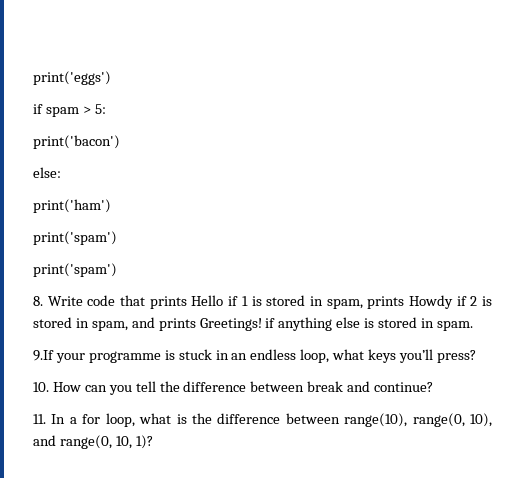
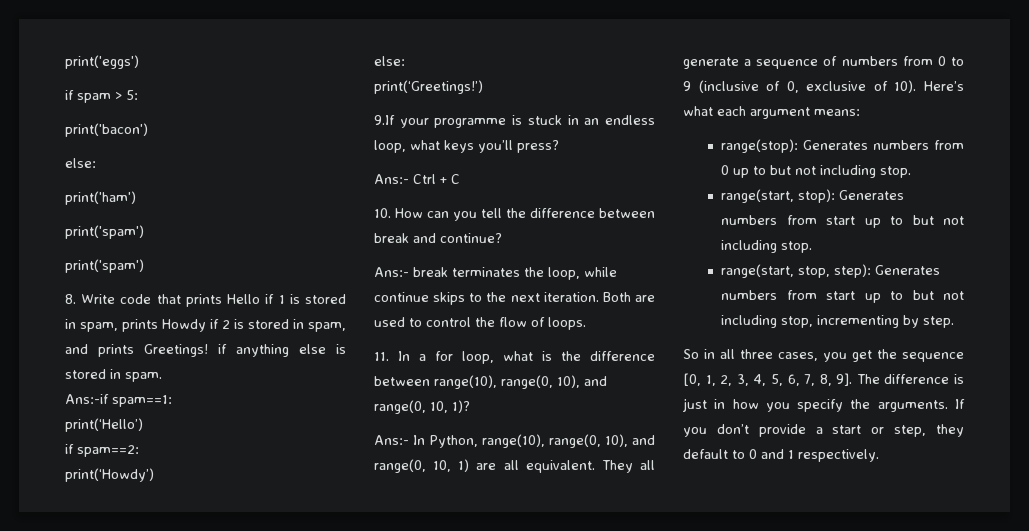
+ Ans:-if spam==1:
+ print(‘Hello’)
+ if spam==2:
+ print(‘Howdy’)
+ else:
+ print(‘Greetings!’)
+ Ans:- Ctrl + C
+ Ans:- break terminates the loop, while continue skips to the next iteration. Both are used to control the flow of loops.
+ Ans:- In Python, range(10), range(0, 10), and range(0, 10, 1) are all equivalent. They all generate a sequence of numbers from 0 to 9 (inclusive of 0, exclusive of 10). Here’s what each argument means:
+ range(stop): Generates numbers from 0 up to but not including stop.
+ range(start, stop): Generates numbers from start up to but not including stop.
+ range(start, stop, step): Generates numbers from start up to but not including stop, incrementing by step.
+ So in all three cases, you get the sequence [0, 1, 2, 3, 4, 5, 6, 7, 8, 9]. The difference is just in how you specify the arguments. If you don’t provide a start or step, they default to 0 and 1 respectively.

